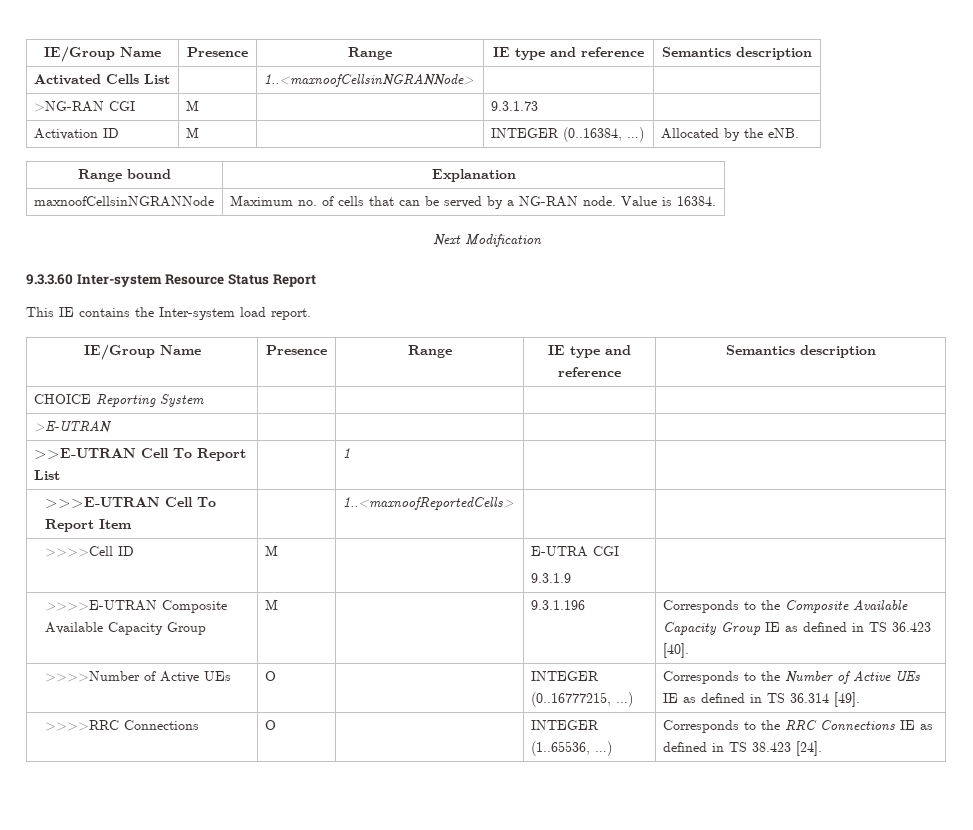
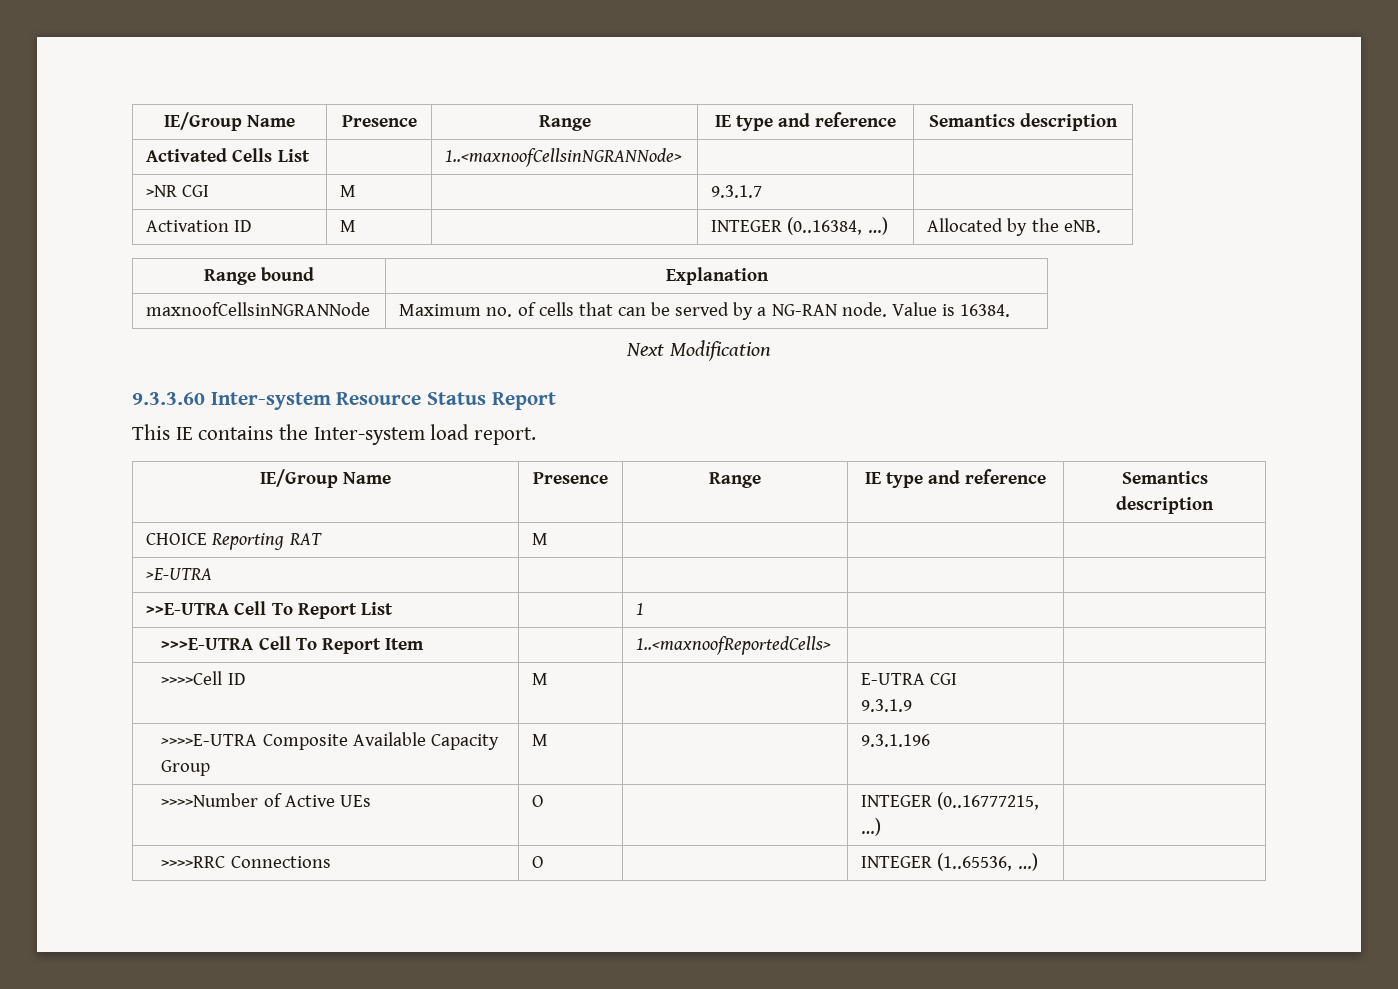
- >NG-RAN CGI | M | | 9.3.1.73 |
+ >NR CGI | M | | 9.3.1.7 |
- CHOICE Reporting System | | | |
- >E-UTRAN | | | |
- >>E-UTRAN Cell To Report List | | 1 | |
+ CHOICE Reporting RAT | M | | |
+ >E-UTRA | | | |
+ >>E-UTRA Cell To Report List | | 1 | |
- >>>E-UTRAN Cell To Report Item | | 1..<maxnoofReportedCells> | |
+ >>>E-UTRA Cell To Report Item | | 1..<maxnoofReportedCells> | |
- >>>>E-UTRAN Composite Available Capacity Group | M | | 9.3.1.196 | Corresponds to the Composite Available Capacity Group IE as defined in TS 36.423 [40].
+ >>>>E-UTRA Composite Available Capacity Group | M | | 9.3.1.196 |
- >>>>Number of Active UEs | O | | INTEGER (0..16777215, …) | Corresponds to the Number of Active UEs IE as defined in TS 36.314 [49].
+ >>>>Number of Active UEs | O | | INTEGER (0..16777215, …) |
- >>>>RRC Connections | O | | INTEGER (1..65536, …) | Corresponds to the RRC Connections IE as defined in TS 38.423 [24].
+ >>>>RRC Connections | O | | INTEGER (1..65536, …) |

